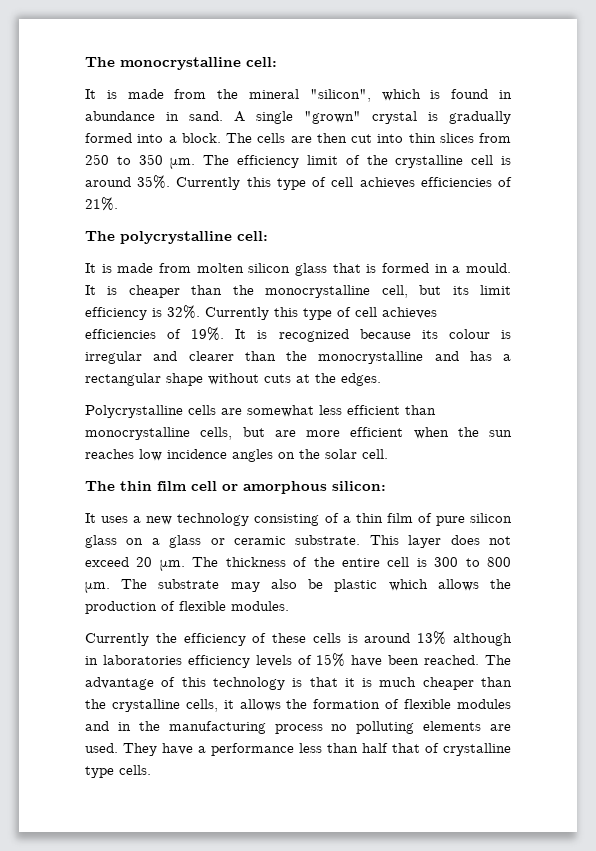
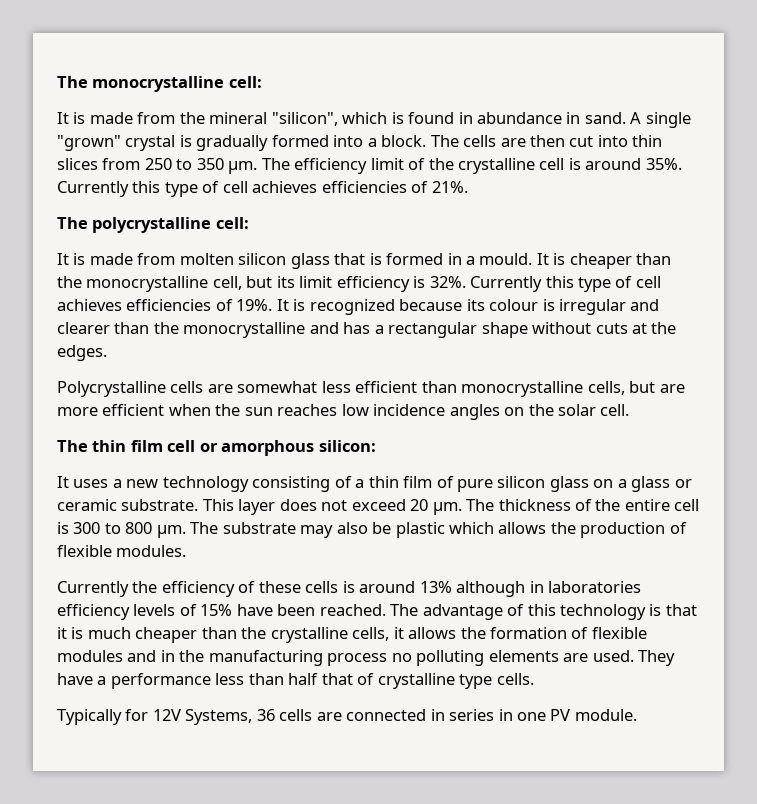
+ Typically for 12V Systems, 36 cells are connected in series in one PV module.

